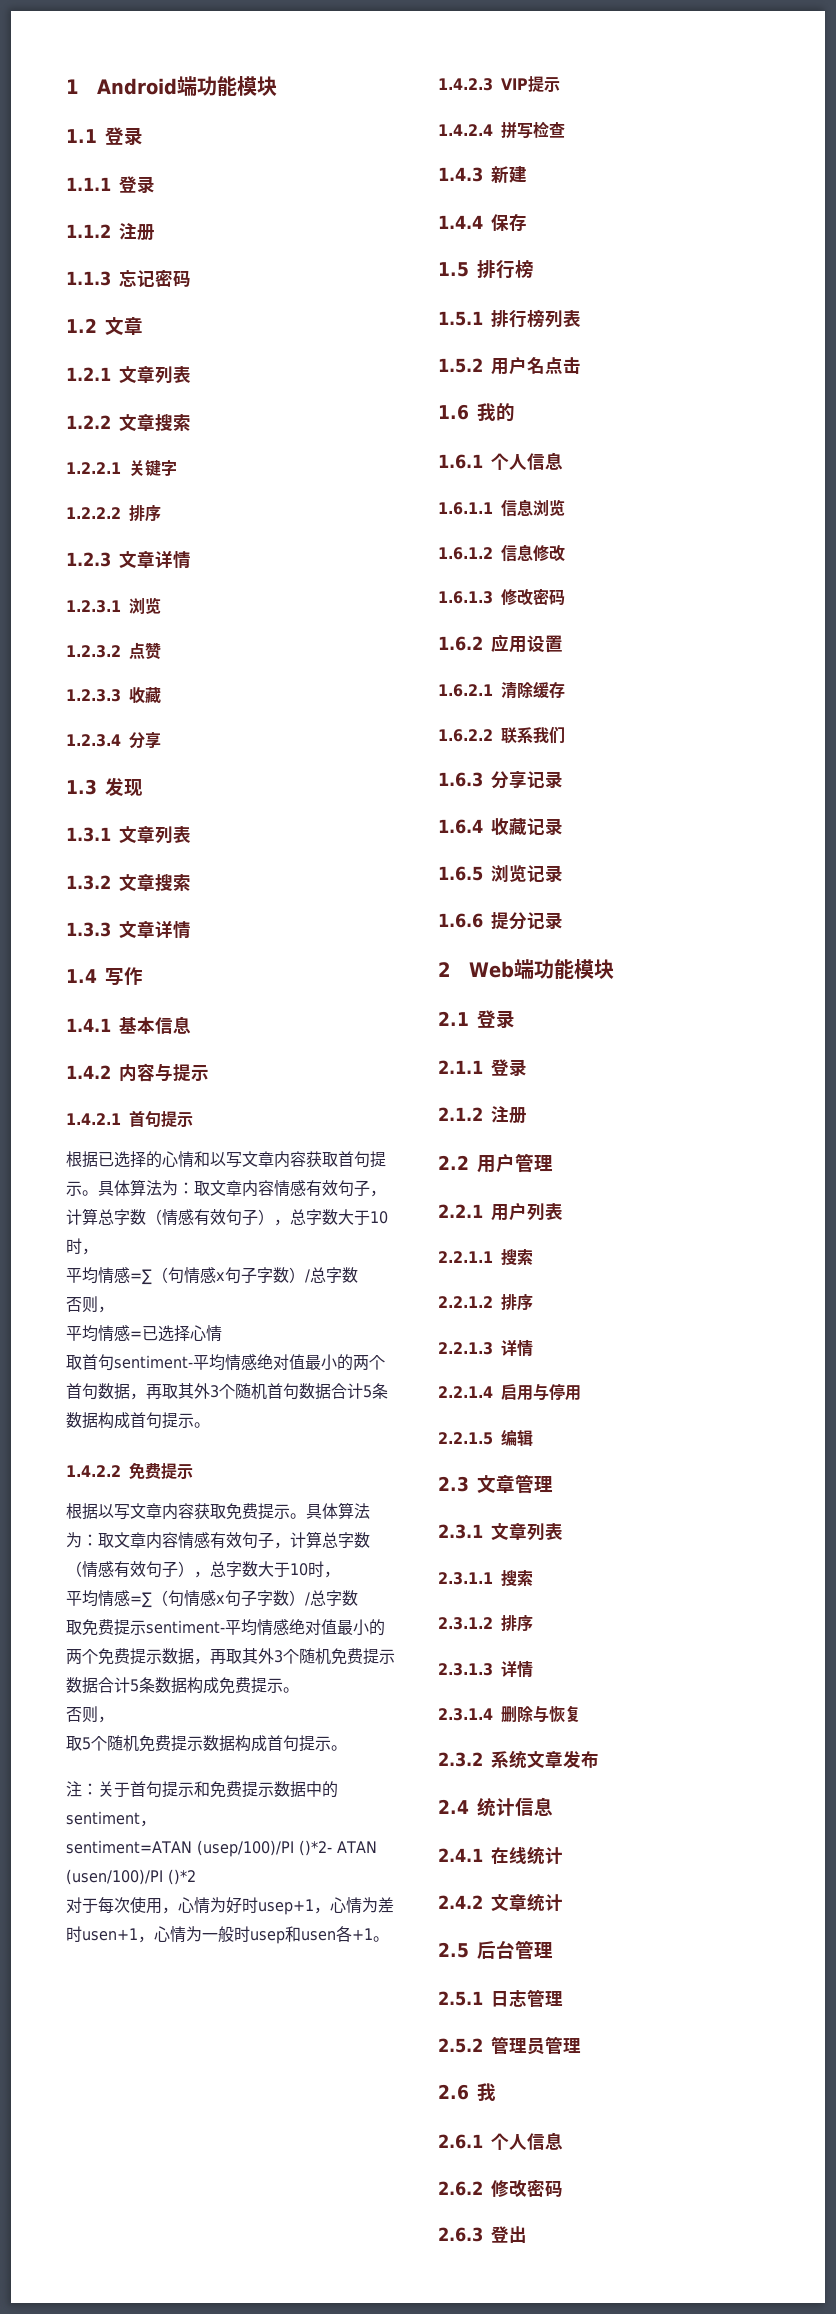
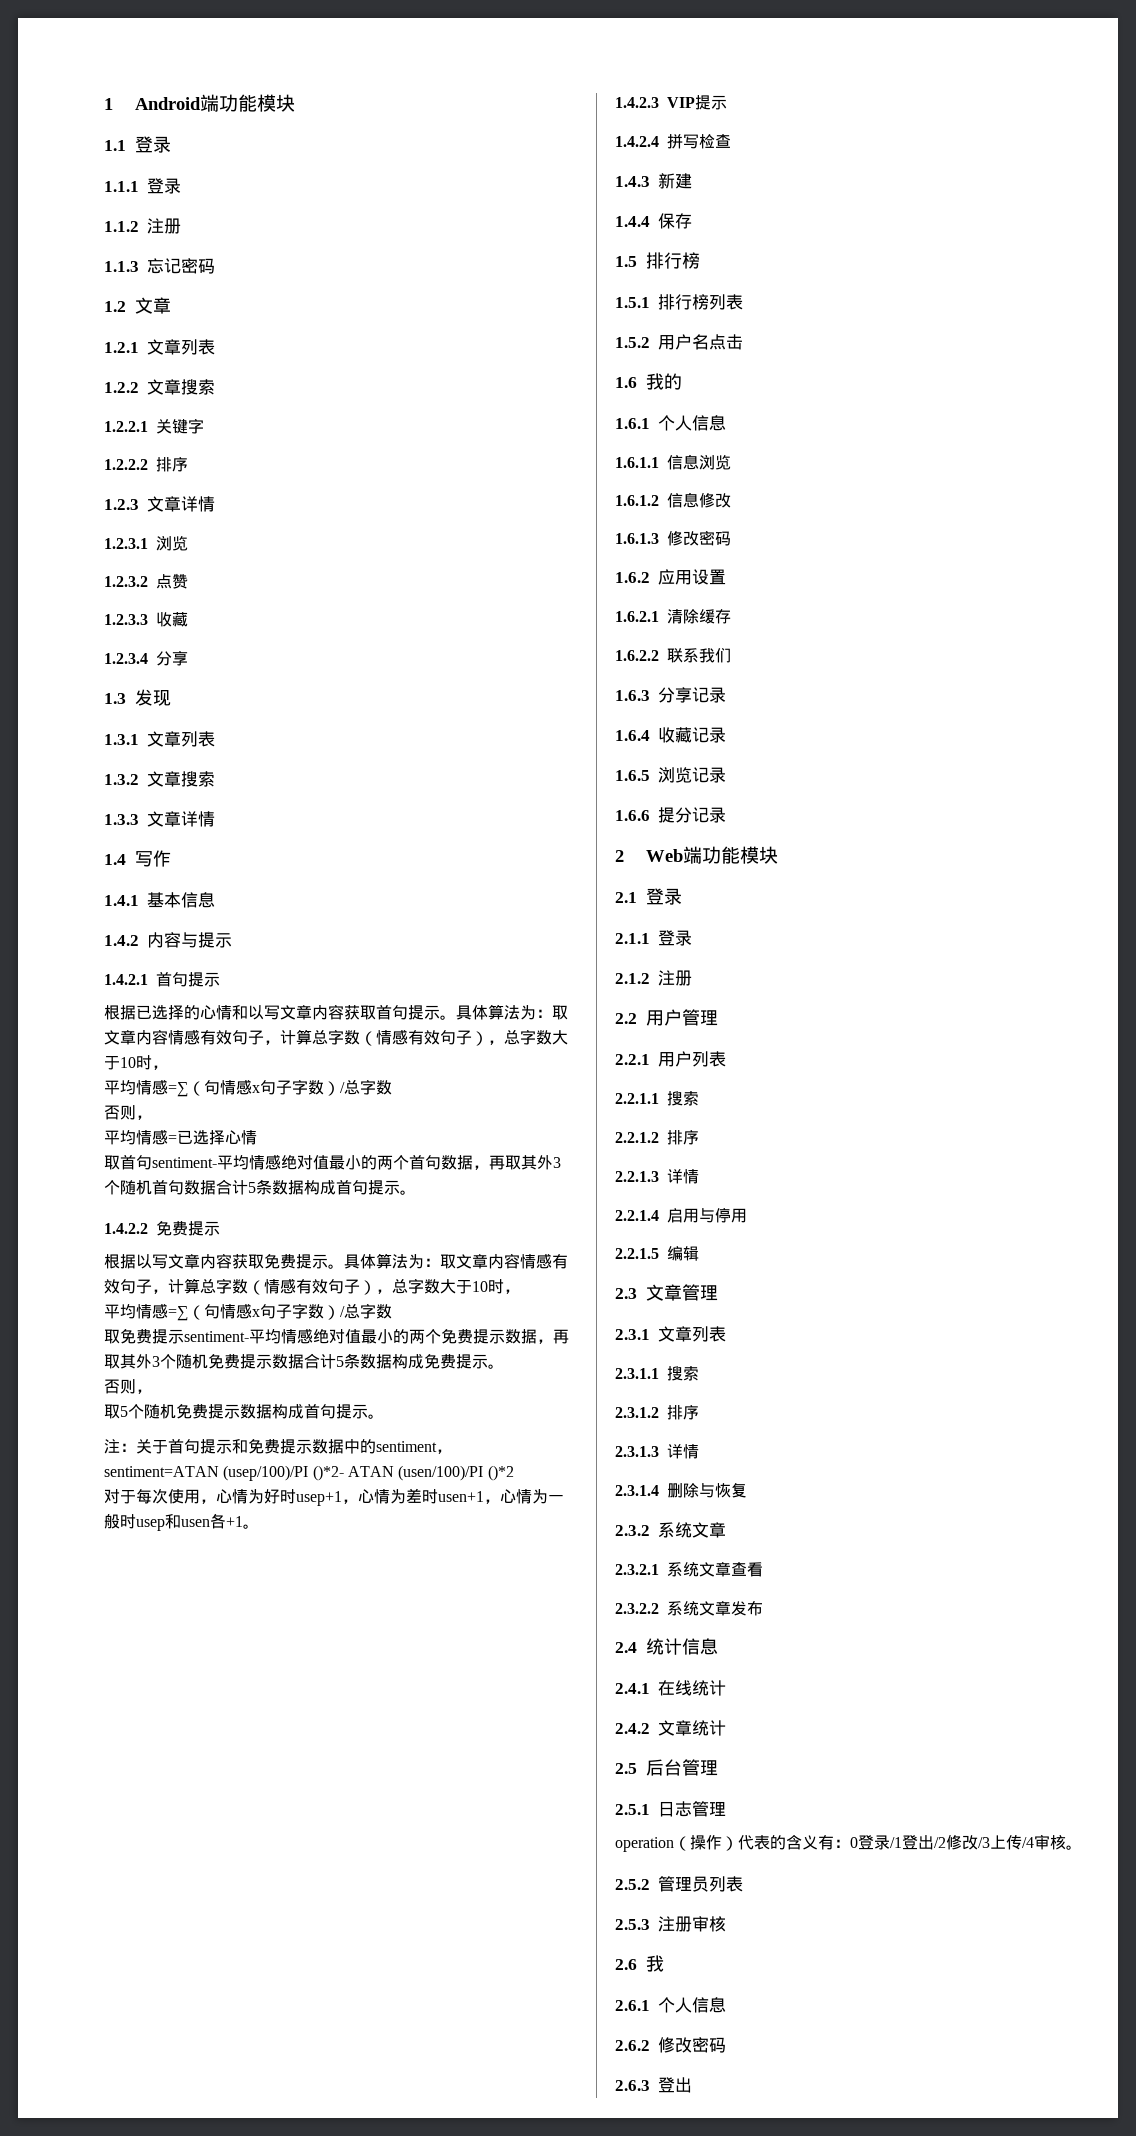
- 2.3.2系统文章发布
+ 2.3.2系统文章
+ 2.3.2.1系统文章查看
+ 2.3.2.2系统文章发布
+ operation（操作）代表的含义有：0登录/1登出/2修改/3上传/4审核。
- 2.5.2管理员管理
+ 2.5.2管理员列表
+ 2.5.3注册审核

